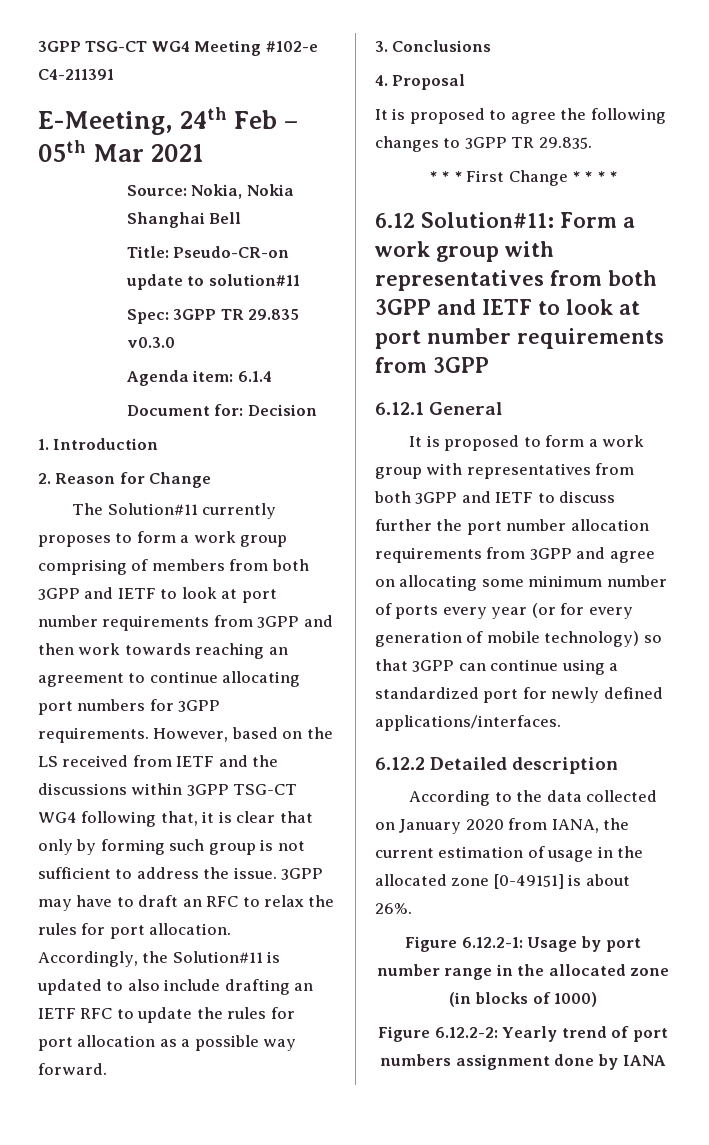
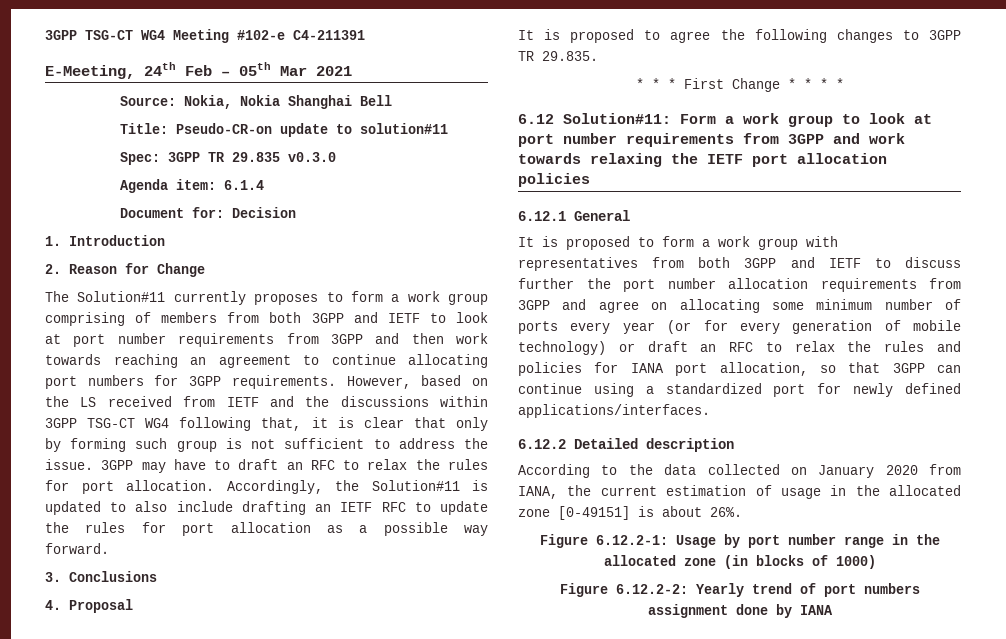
- 6.12 Solution#11: Form a work group with representatives from both 3GPP and IETF to look at port number requirements from 3GPP
+ 6.12 Solution#11: Form a work group to look at port number requirements from 3GPP and work towards relaxing the IETF port allocation policies
- It is proposed to form a work group with representatives from both 3GPP and IETF to discuss further the port number allocation requirements from 3GPP and agree on allocating some minimum number of ports every year (or for every generation of mobile technology) so that 3GPP can continue using a standardized port for newly defined applications/interfaces.
+ It is proposed to form a work group with representatives from both 3GPP and IETF to discuss further the port number allocation requirements from 3GPP and agree on allocating some minimum number of ports every year (or for every generation of mobile technology) or draft an RFC to relax the rules and policies for IANA port allocation, so that 3GPP can continue using a standardized port for newly defined applications/interfaces.

